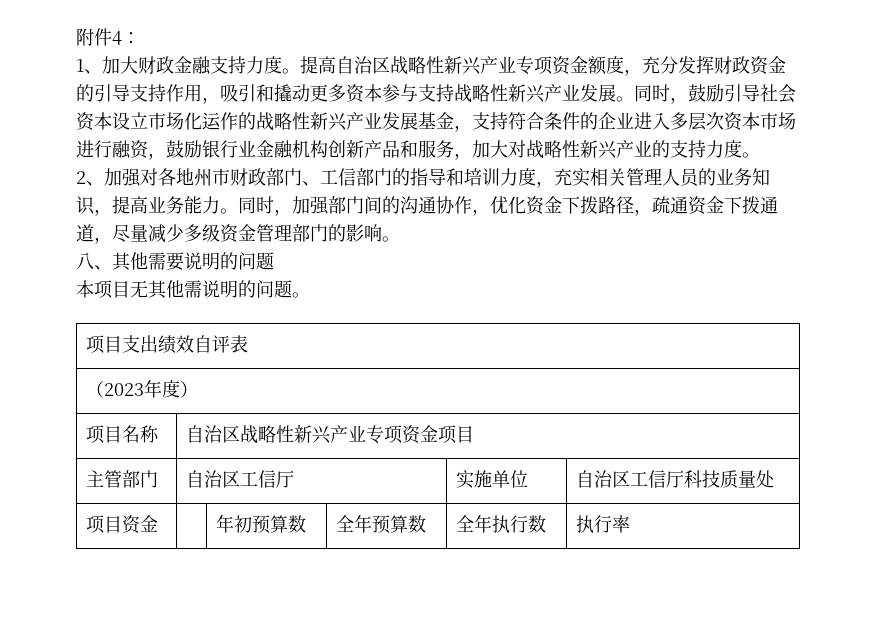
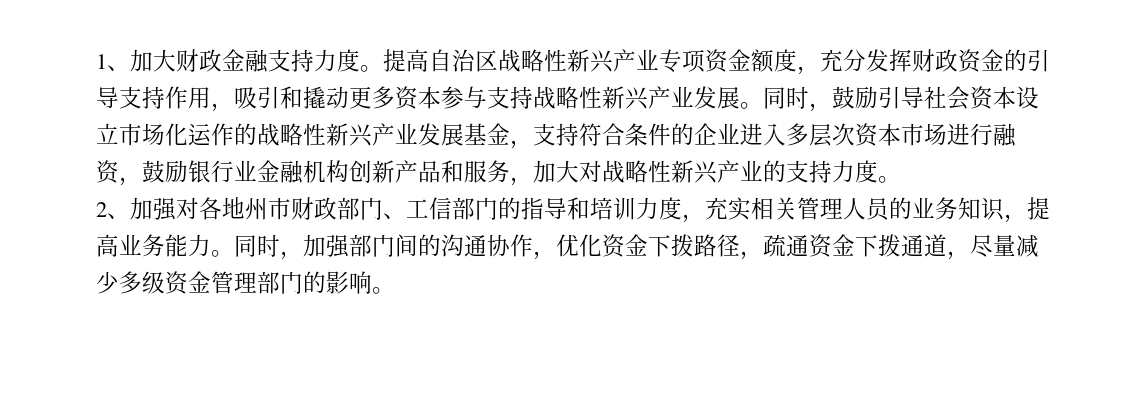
- 附件4：
- 八、其他需要说明的问题
- 本项目无其他需说明的问题。
- 项目支出绩效自评表
- （2023年度）
- 项目名称 | 自治区战略性新兴产业专项资金项目
- 主管部门 | 自治区工信厅 | 实施单位 | 自治区工信厅科技质量处
- 项目资金 | | 年初预算数 | 全年预算数 | 全年执行数 | 执行率

